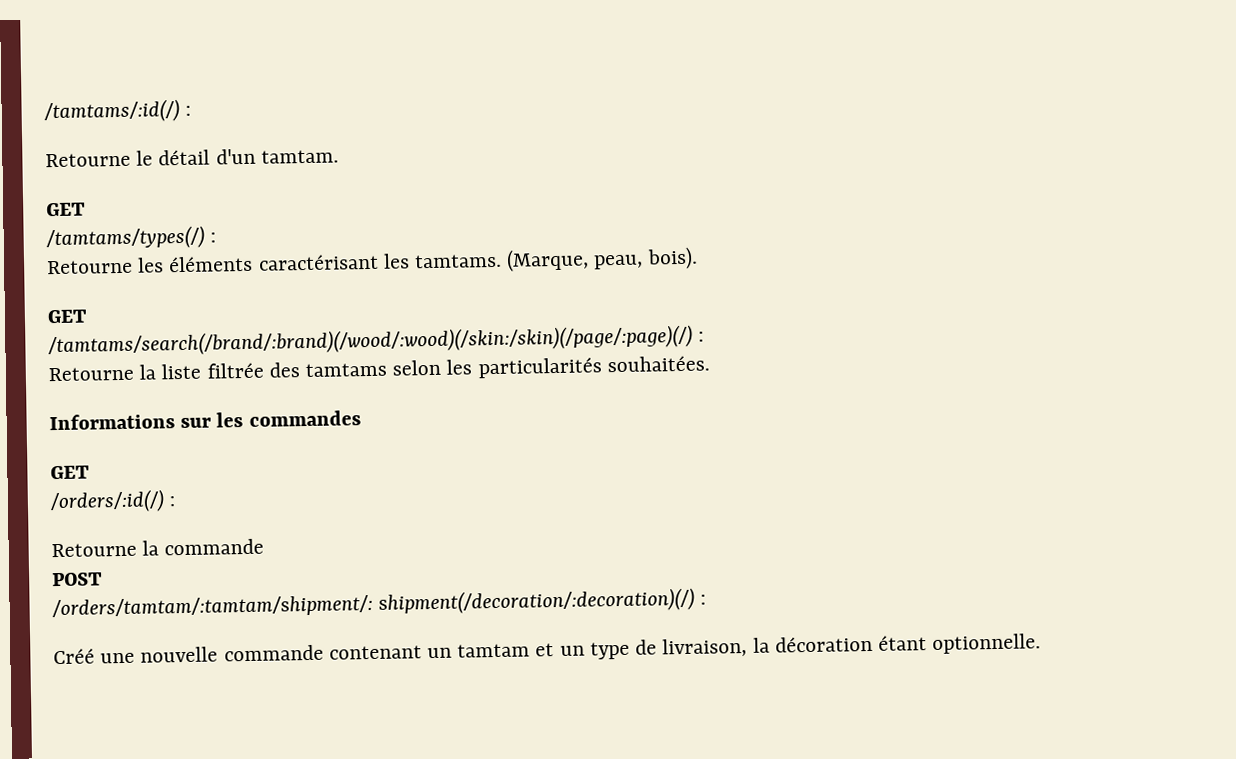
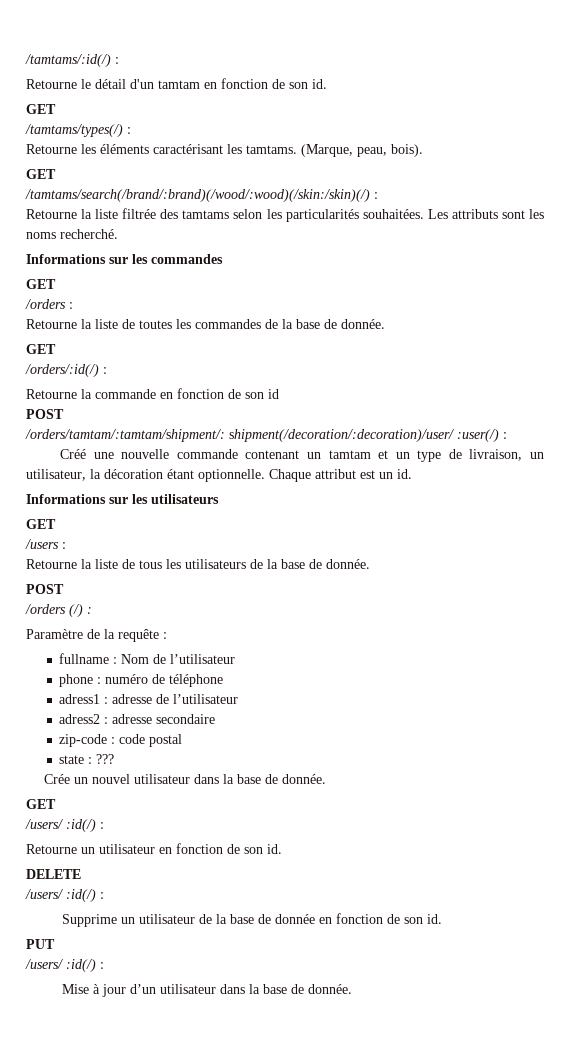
- Retourne le détail d'un tamtam.
+ Retourne le détail d'un tamtam en fonction de son id.
- /tamtams/search(/brand/:brand)(/wood/:wood)(/skin:/skin)(/page/:page)(/) :
+ /tamtams/search(/brand/:brand)(/wood/:wood)(/skin:/skin)(/) :
+ Les attributs sont les noms recherché.
+ /orders :
+ Retourne la liste de toutes les commandes de la base de donnée.
+ GET
- Retourne la commande
+ Retourne la commande en fonction de son id
- /orders/tamtam/:tamtam/shipment/: shipment(/decoration/:decoration)(/) :
+ /orders/tamtam/:tamtam/shipment/: shipment(/decoration/:decoration)/user/ :user(/) :
- Créé une nouvelle commande contenant un tamtam et un type de livraison, la décoration étant optionnelle.
+ Créé une nouvelle commande contenant un tamtam et un type de livraison, un utilisateur, la décoration étant optionnelle.
+ Chaque attribut est un id.
+ Informations sur les utilisateurs
+ GET
+ /users :
+ Retourne la liste de tous les utilisateurs de la base de donnée.
+ POST
+ /orders (/) :
+ Paramètre de la requête :
+ fullname : Nom de l’utilisateur
+ phone : numéro de téléphone
+ adress1 : adresse de l’utilisateur
+ adress2 : adresse secondaire
+ zip-code : code postal
+ state : ???
+ Crée un nouvel utilisateur dans la base de donnée.
+ GET
+ /users/ :id(/) :
+ Retourne un utilisateur en fonction de son id.
+ DELETE
+ /users/ :id(/) :
+ Supprime un utilisateur de la base de donnée en fonction de son id.
+ PUT
+ /users/ :id(/) :
+ Mise à jour d’un utilisateur dans la base de donnée.

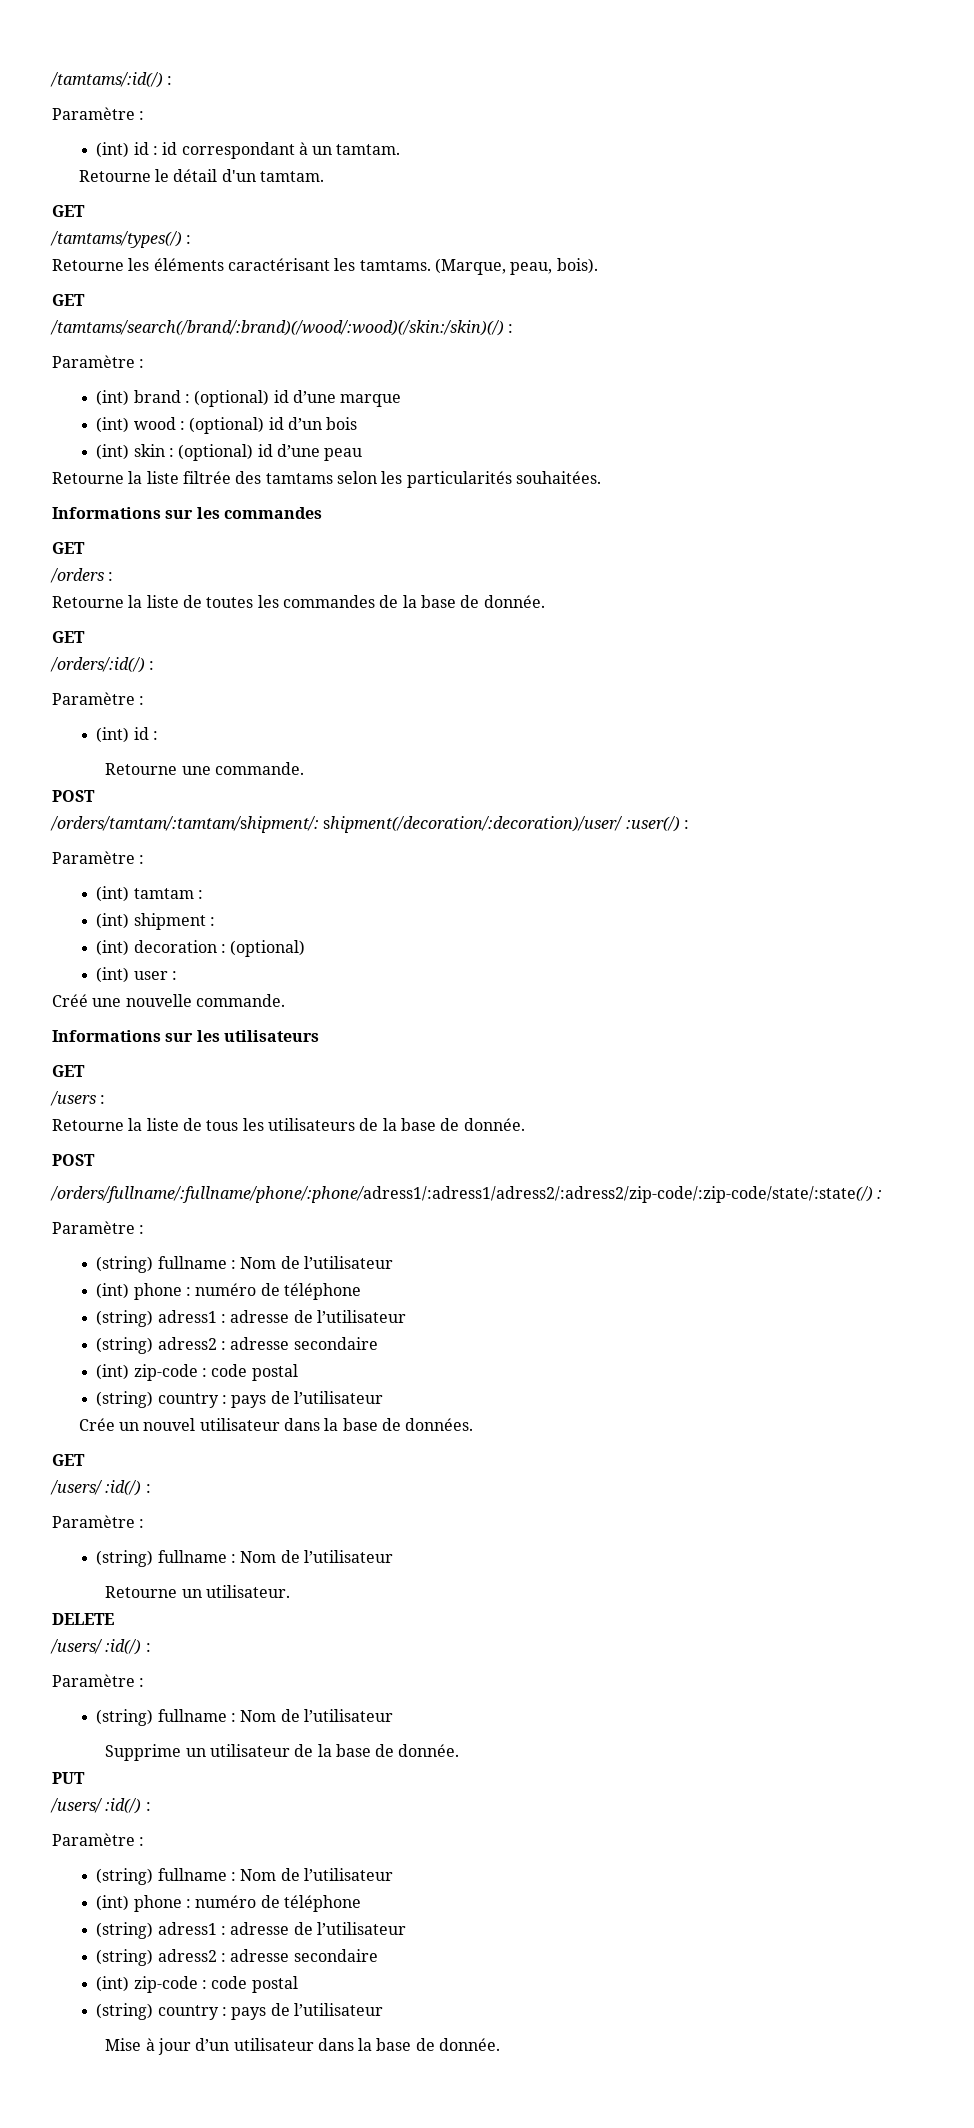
  /tamtams/:id(/) :
- Retourne le détail d'un tamtam en fonction de son id.
+ Paramètre :
+ (int) id : id correspondant à un tamtam.
+ Retourne le détail d'un tamtam.
  /tamtams/search(/brand/:brand)(/wood/:wood)(/skin:/skin)(/) :
+ Paramètre :
+ (int) brand : (optional) id d’une marque
+ (int) wood : (optional) id d’un bois
+ (int) skin : (optional) id d’une peau
- Les attributs sont les noms recherché.
  /orders/:id(/) :
- Retourne la commande en fonction de son id
+ Paramètre :
+ (int) id :
+ Retourne une commande.
  /orders/tamtam/:tamtam/shipment/: shipment(/decoration/:decoration)/user/ :user(/) :
- Créé une nouvelle commande contenant un tamtam et un type de livraison, un utilisateur, la décoration étant optionnelle. Chaque attribut est un id.
+ Paramètre :
+ (int) tamtam :
+ (int) shipment :
+ (int) decoration : (optional)
+ (int) user :
+ Créé une nouvelle commande.
- /orders (/) :
- Paramètre de la requête :
- fullname : Nom de l’utilisateur
- phone : numéro de téléphone
- adress1 : adresse de l’utilisateur
- adress2 : adresse secondaire
- zip-code : code postal
- state : ???
+ /orders/fullname/:fullname/phone/:phone/adress1/:adress1/adress2/:adress2/zip-code/:zip-code/state/:state(/) :
+ Paramètre :
+ (string) fullname : Nom de l’utilisateur
+ (int) phone : numéro de téléphone
+ (string) adress1 : adresse de l’utilisateur
+ (string) adress2 : adresse secondaire
+ (int) zip-code : code postal
+ (string) country : pays de l’utilisateur
- Crée un nouvel utilisateur dans la base de donnée.
+ Crée un nouvel utilisateur dans la base de données.
  GET
  /users/ :id(/) :
- Retourne un utilisateur en fonction de son id.
+ Paramètre :
+ (string) fullname : Nom de l’utilisateur
+ Retourne un utilisateur.
  DELETE
  /users/ :id(/) :
+ Paramètre :
+ (string) fullname : Nom de l’utilisateur
- Supprime un utilisateur de la base de donnée en fonction de son id.
+ Supprime un utilisateur de la base de donnée.
  PUT
  /users/ :id(/) :
+ Paramètre :
+ (string) fullname : Nom de l’utilisateur
+ (int) phone : numéro de téléphone
+ (string) adress1 : adresse de l’utilisateur
+ (string) adress2 : adresse secondaire
+ (int) zip-code : code postal
+ (string) country : pays de l’utilisateur

